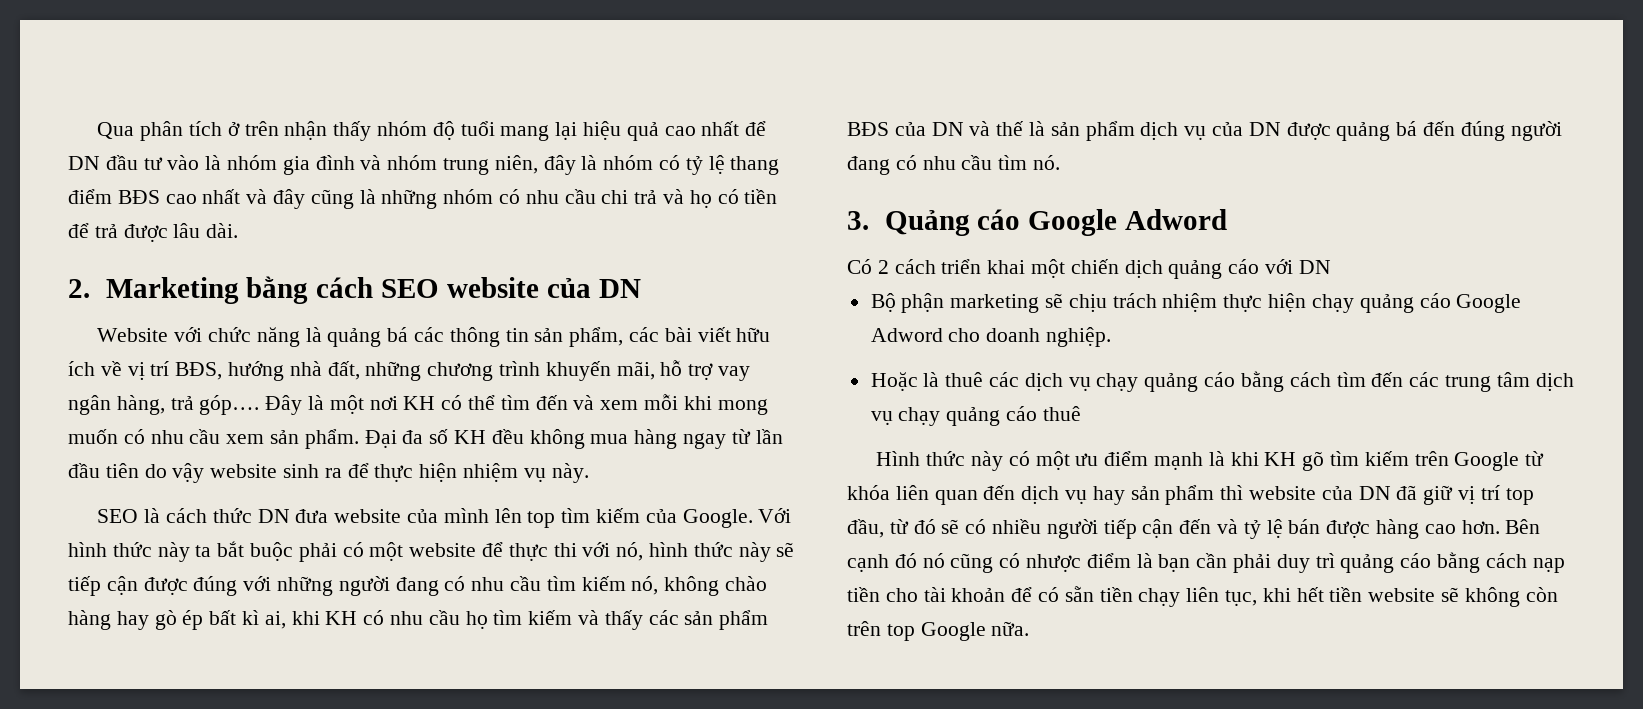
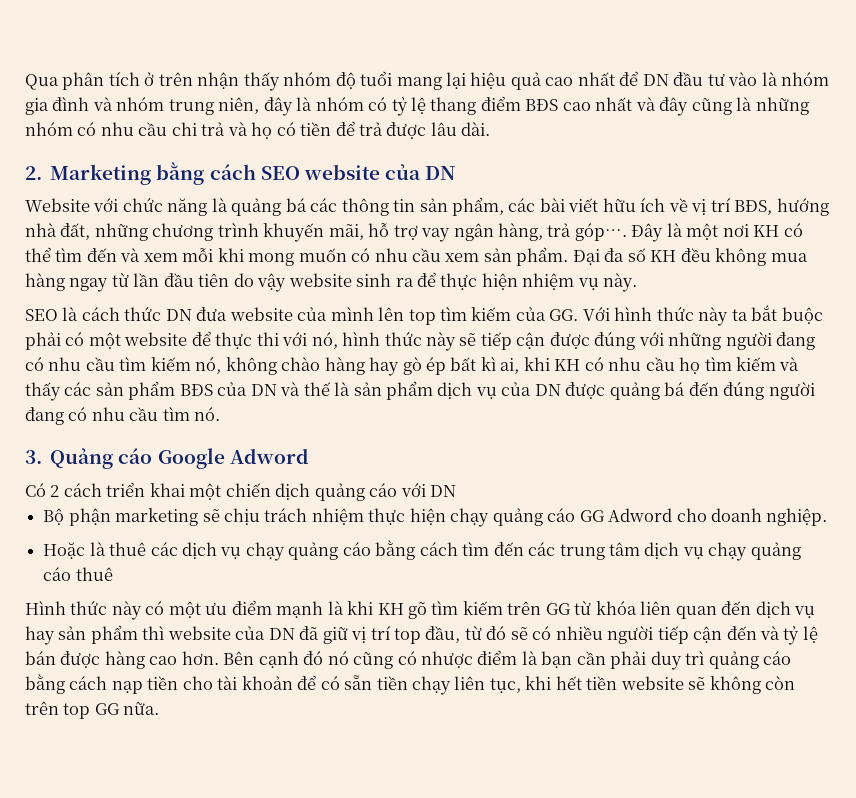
- SEO là cách thức DN đưa website của mình lên top tìm kiếm của Google. Với hình thức này ta bắt buộc phải có một website để thực thi với nó, hình thức này sẽ tiếp cận được đúng với những người đang có nhu cầu tìm kiếm nó, không chào hàng hay gò ép bất kì ai, khi KH có nhu cầu họ tìm kiếm và thấy các sản phẩm BĐS của DN và thế là sản phẩm dịch vụ của DN được quảng bá đến đúng người đang có nhu cầu tìm nó.
+ SEO là cách thức DN đưa website của mình lên top tìm kiếm của GG. Với hình thức này ta bắt buộc phải có một website để thực thi với nó, hình thức này sẽ tiếp cận được đúng với những người đang có nhu cầu tìm kiếm nó, không chào hàng hay gò ép bất kì ai, khi KH có nhu cầu họ tìm kiếm và thấy các sản phẩm BĐS của DN và thế là sản phẩm dịch vụ của DN được quảng bá đến đúng người đang có nhu cầu tìm nó.
- Bộ phận marketing sẽ chịu trách nhiệm thực hiện chạy quảng cáo Google Adword cho doanh nghiệp.
+ Bộ phận marketing sẽ chịu trách nhiệm thực hiện chạy quảng cáo GG Adword cho doanh nghiệp.
- Hình thức này có một ưu điểm mạnh là khi KH gõ tìm kiếm trên Google từ khóa liên quan đến dịch vụ hay sản phẩm thì website của DN đã giữ vị trí top đầu, từ đó sẽ có nhiều người tiếp cận đến và tỷ lệ bán được hàng cao hơn.
+ Hình thức này có một ưu điểm mạnh là khi KH gõ tìm kiếm trên GG từ khóa liên quan đến dịch vụ hay sản phẩm thì website của DN đã giữ vị trí top đầu, từ đó sẽ có nhiều người tiếp cận đến và tỷ lệ bán được hàng cao hơn.
- Bên cạnh đó nó cũng có nhược điểm là bạn cần phải duy trì quảng cáo bằng cách nạp tiền cho tài khoản để có sẵn tiền chạy liên tục, khi hết tiền website sẽ không còn trên top Google nữa.
+ Bên cạnh đó nó cũng có nhược điểm là bạn cần phải duy trì quảng cáo bằng cách nạp tiền cho tài khoản để có sẵn tiền chạy liên tục, khi hết tiền website sẽ không còn trên top GG nữa.

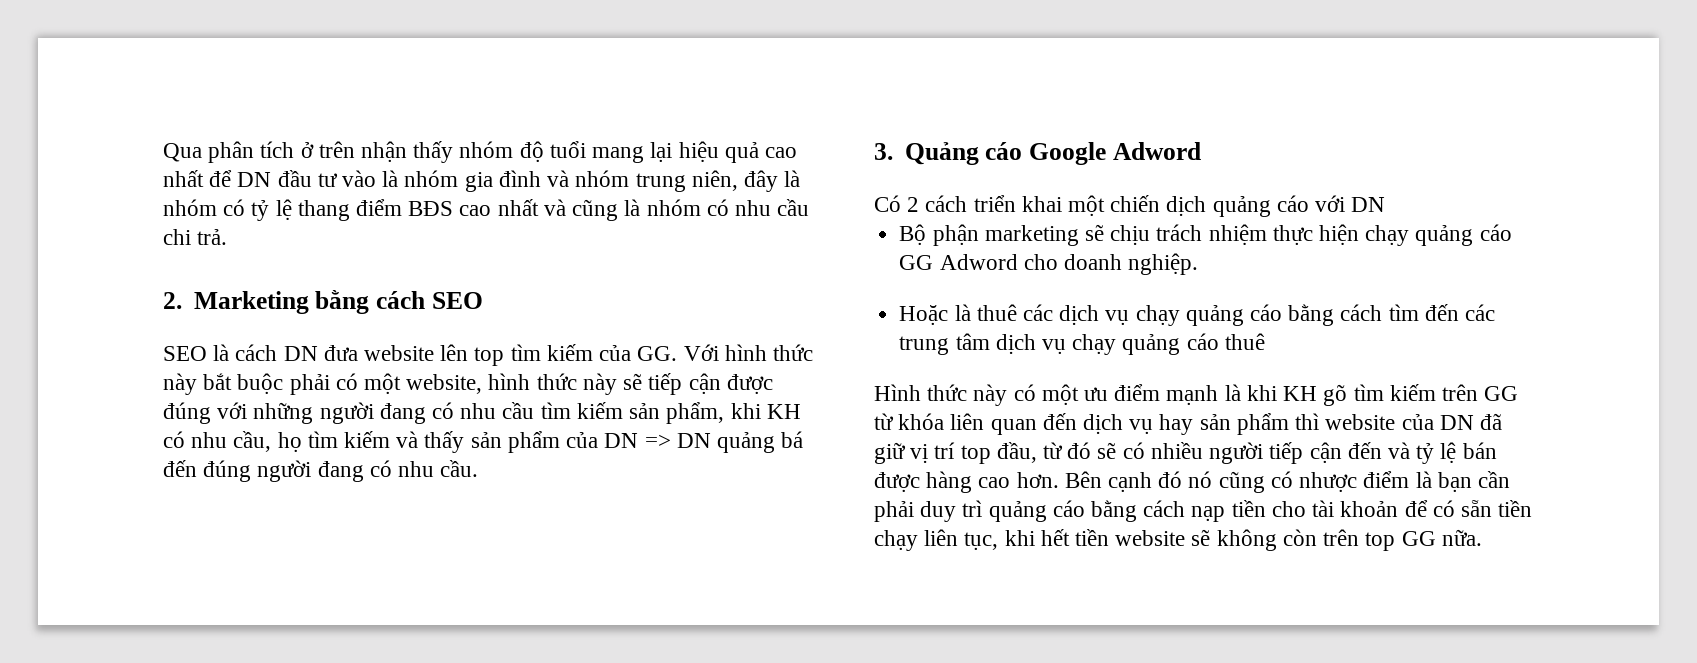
- Qua phân tích ở trên nhận thấy nhóm độ tuổi mang lại hiệu quả cao nhất để DN đầu tư vào là nhóm gia đình và nhóm trung niên, đây là nhóm có tỷ lệ thang điểm BĐS cao nhất và đây cũng là những nhóm có nhu cầu chi trả và họ có tiền để trả được lâu dài.
+ Qua phân tích ở trên nhận thấy nhóm độ tuổi mang lại hiệu quả cao nhất để DN đầu tư vào là nhóm gia đình và nhóm trung niên, đây là nhóm có tỷ lệ thang điểm BĐS cao nhất và cũng là nhóm có nhu cầu chi trả.
- 2. Marketing bằng cách SEO website của DN
- Website với chức năng là quảng bá các thông tin sản phẩm, các bài viết hữu ích về vị trí BĐS, hướng nhà đất, những chương trình khuyến mãi, hỗ trợ vay ngân hàng, trả góp…. Đây là một nơi KH có thể tìm đến và xem mỗi khi mong muốn có nhu cầu xem sản phẩm. Đại đa số KH đều không mua hàng ngay từ lần đầu tiên do vậy website sinh ra để thực hiện nhiệm vụ này.
+ 2. Marketing bằng cách SEO
- SEO là cách thức DN đưa website của mình lên top tìm kiếm của GG. Với hình thức này ta bắt buộc phải có một website để thực thi với nó, hình thức này sẽ tiếp cận được đúng với những người đang có nhu cầu tìm kiếm nó, không chào hàng hay gò ép bất kì ai, khi KH có nhu cầu họ tìm kiếm và thấy các sản phẩm BĐS của DN và thế là sản phẩm dịch vụ của DN được quảng bá đến đúng người đang có nhu cầu tìm nó.
+ SEO là cách DN đưa website lên top tìm kiếm của GG. Với hình thức này bắt buộc phải có một website, hình thức này sẽ tiếp cận được đúng với những người đang có nhu cầu tìm kiếm sản phẩm, khi KH có nhu cầu, họ tìm kiếm và thấy sản phẩm của DN => DN quảng bá đến đúng người đang có nhu cầu.

